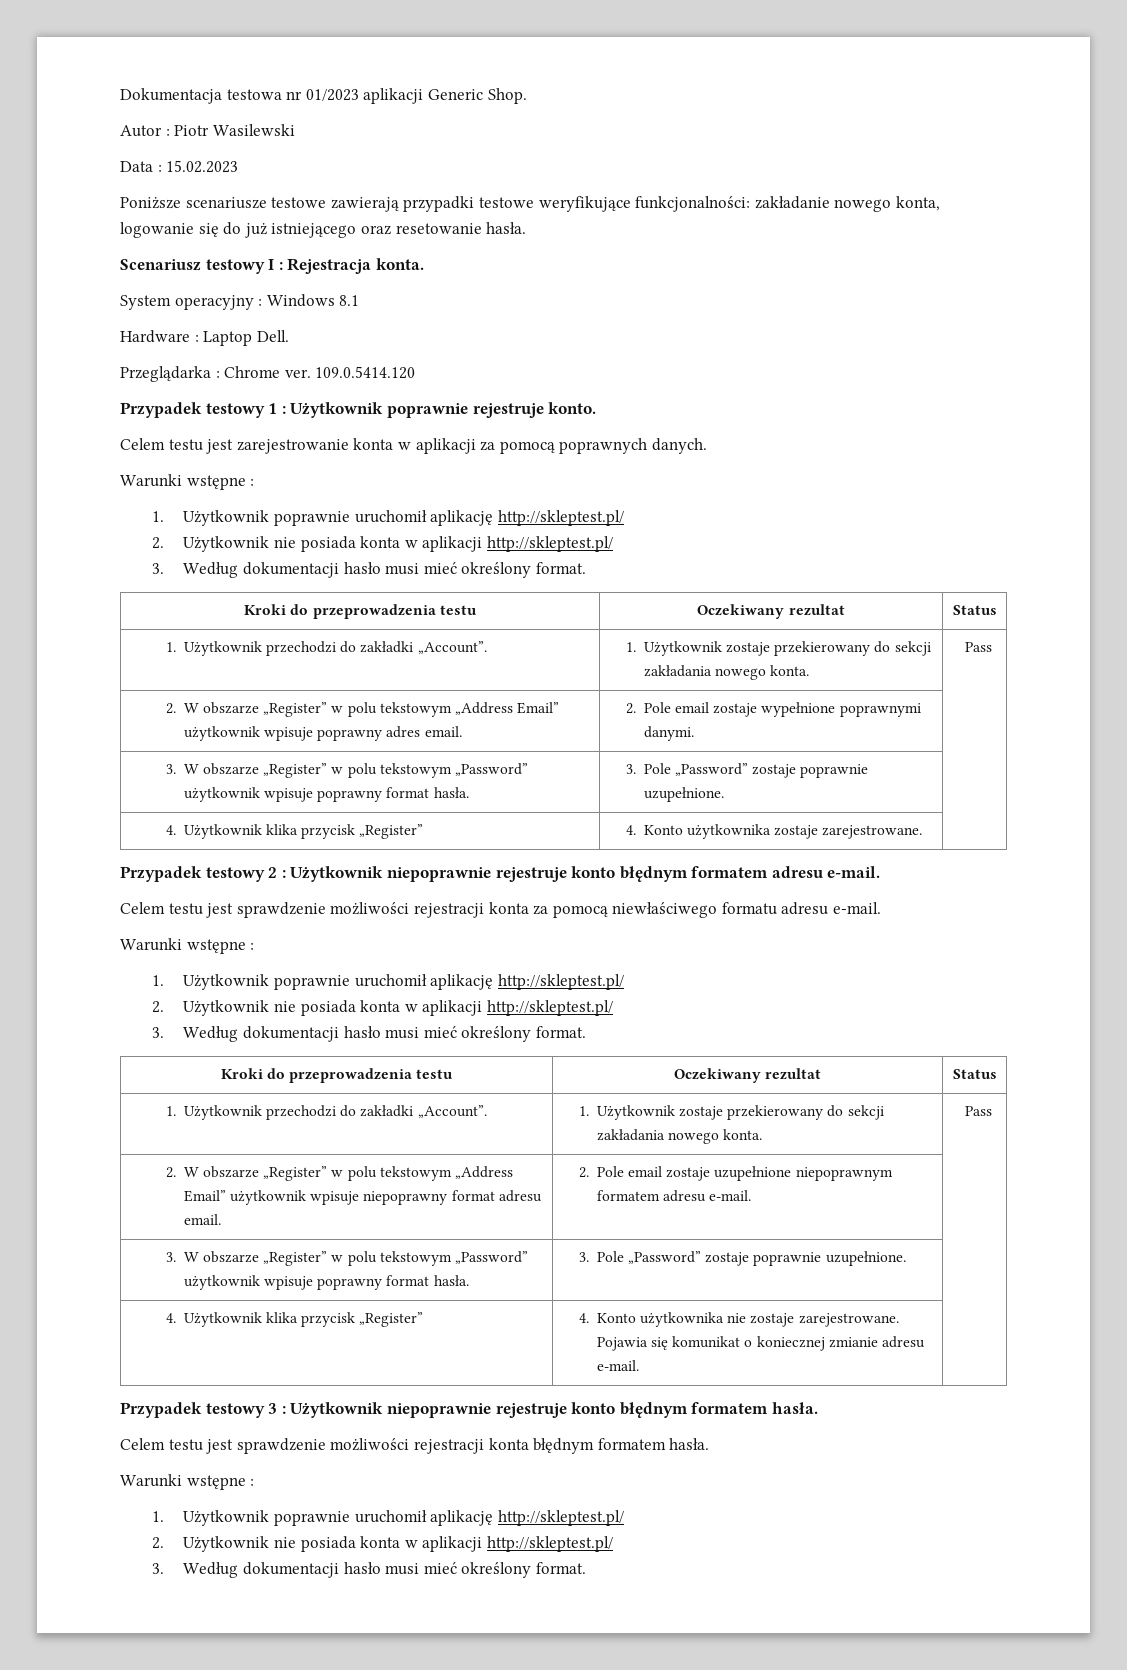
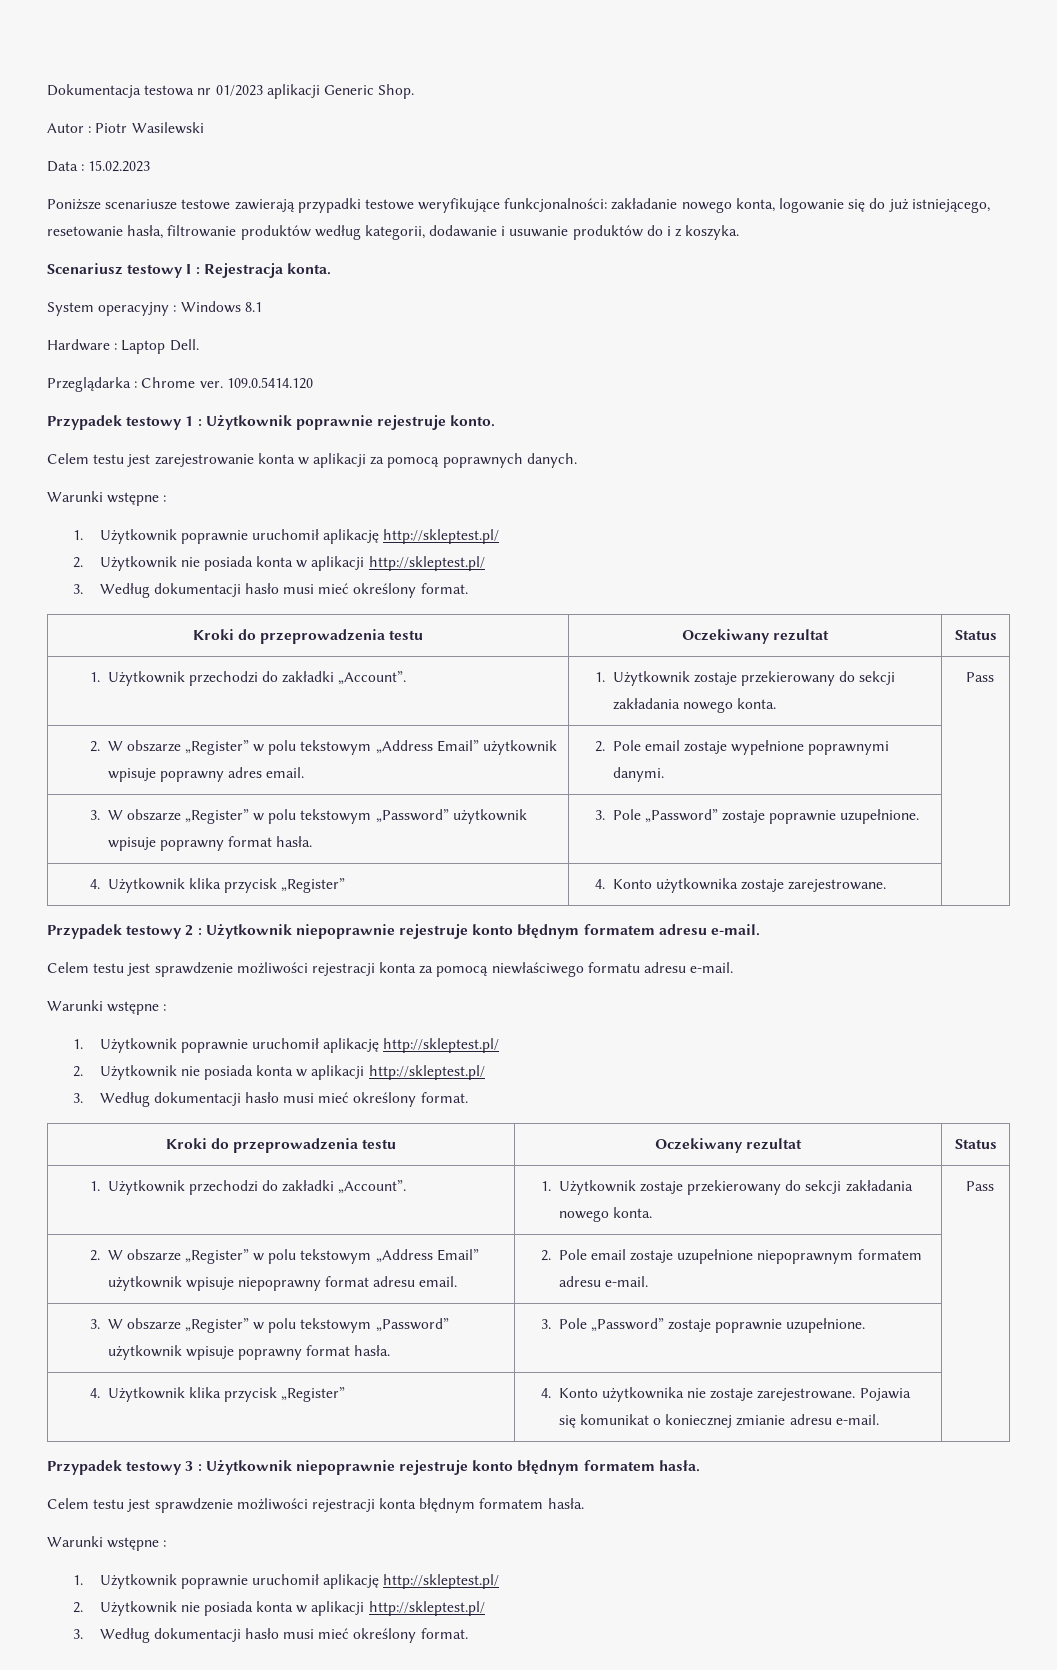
- Poniższe scenariusze testowe zawierają przypadki testowe weryfikujące funkcjonalności: zakładanie nowego konta, logowanie się do już istniejącego oraz resetowanie hasła.
+ Poniższe scenariusze testowe zawierają przypadki testowe weryfikujące funkcjonalności: zakładanie nowego konta, logowanie się do już istniejącego, resetowanie hasła, filtrowanie produktów według kategorii, dodawanie i usuwanie produktów do i z koszyka.

